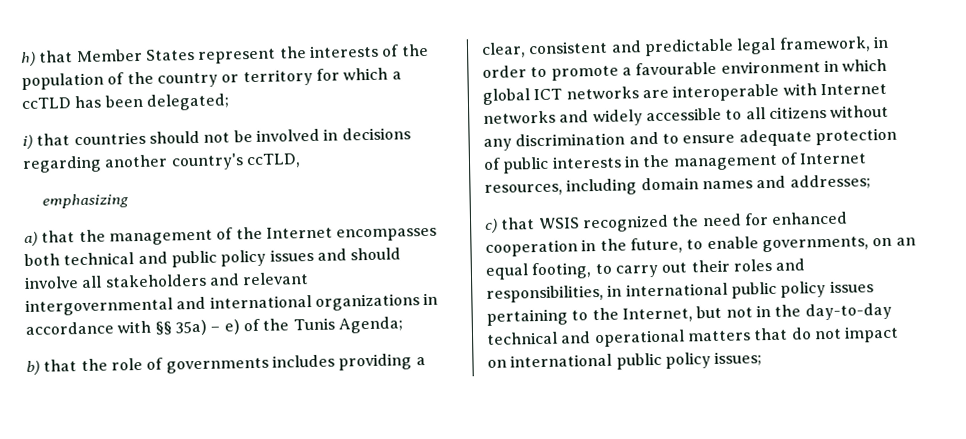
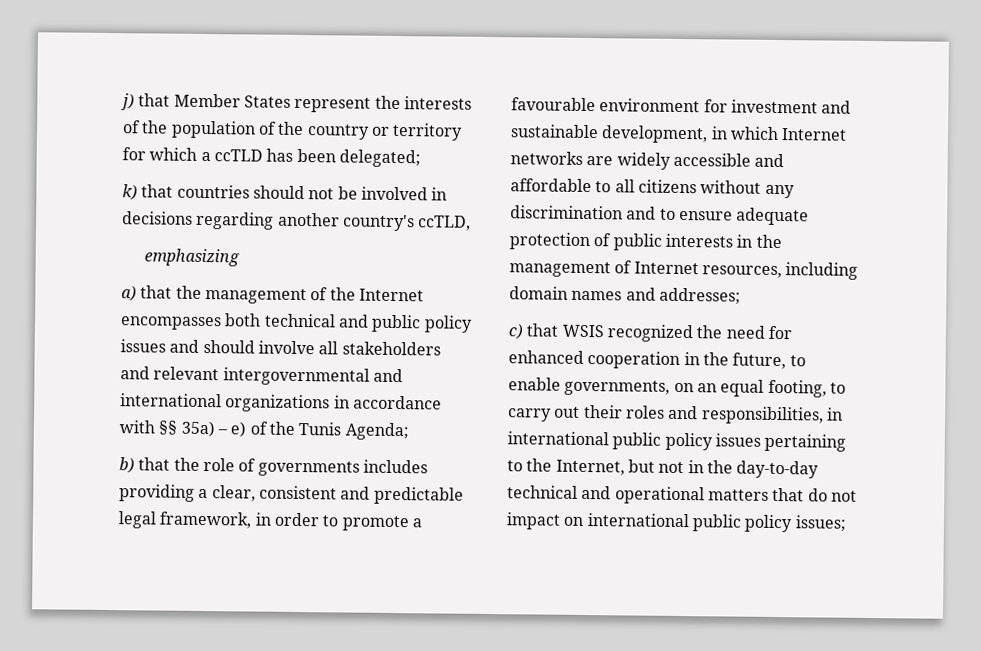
- h) that Member States represent the interests of the population of the country or territory for which a ccTLD has been delegated;
+ j) that Member States represent the interests of the population of the country or territory for which a ccTLD has been delegated;
- i) that countries should not be involved in decisions regarding another country's ccTLD,
+ k) that countries should not be involved in decisions regarding another country's ccTLD,
- b) that the role of governments includes providing a clear, consistent and predictable legal framework, in order to promote a favourable environment in which global ICT networks are interoperable with Internet networks and widely accessible to all citizens without any discrimination and to ensure adequate protection of public interests in the management of Internet resources, including domain names and addresses;
+ b) that the role of governments includes providing a clear, consistent and predictable legal framework, in order to promote a favourable environment for investment and sustainable development, in which Internet networks are widely accessible and affordable to all citizens without any discrimination and to ensure adequate protection of public interests in the management of Internet resources, including domain names and addresses;

